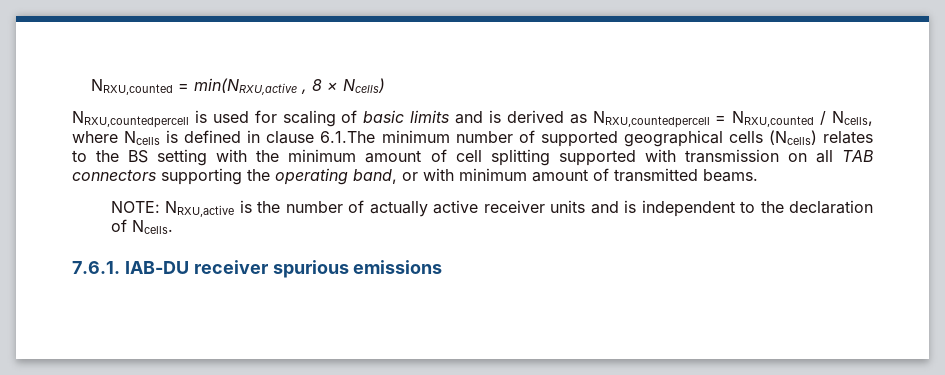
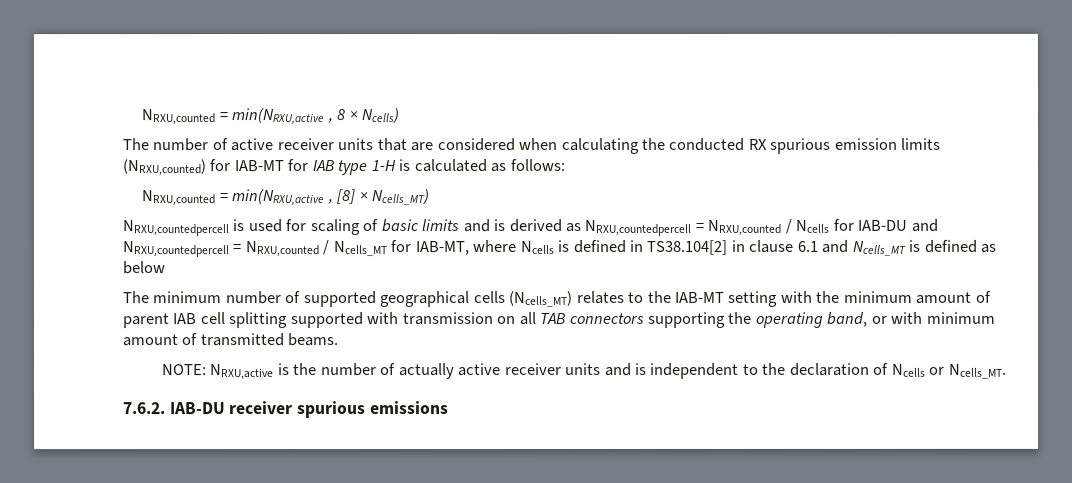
+ The number of active receiver units that are considered when calculating the conducted RX spurious emission limits (NRXU,counted) for IAB-MT for IAB type 1-H is calculated as follows:
+ NRXU,counted = min(NRXU,active , [8] × Ncells_MT)
- NRXU,countedpercell is used for scaling of basic limits and is derived as NRXU,countedpercell = NRXU,counted / Ncells, where Ncells is defined in clause 6.1.The minimum number of supported geographical cells (Ncells) relates to the BS setting with the minimum amount of cell splitting supported with transmission on all TAB connectors supporting the operating band, or with minimum amount of transmitted beams.
+ NRXU,countedpercell is used for scaling of basic limits and is derived as NRXU,countedpercell = NRXU,counted / Ncells for IAB-DU and NRXU,countedpercell = NRXU,counted / Ncells_MT for IAB-MT, where Ncells is defined in TS38.104[2] in clause 6.1 and Ncells_MT is defined as below
+ The minimum number of supported geographical cells (Ncells_MT) relates to the IAB-MT setting with the minimum amount of parent IAB cell splitting supported with transmission on all TAB connectors supporting the operating band, or with minimum amount of transmitted beams.
- NOTE: NRXU,active is the number of actually active receiver units and is independent to the declaration of Ncells.
- 7.6.1. IAB-DU receiver spurious emissions
+ NOTE: NRXU,active is the number of actually active receiver units and is independent to the declaration of Ncells or Ncells_MT.
+ 7.6.2. IAB-DU receiver spurious emissions

